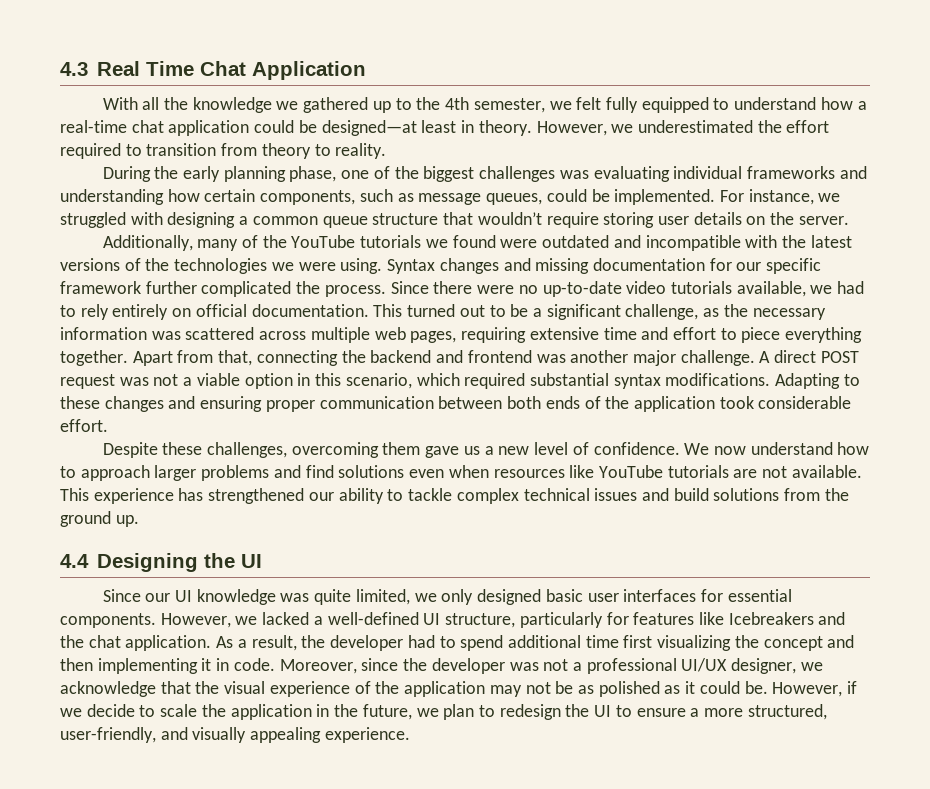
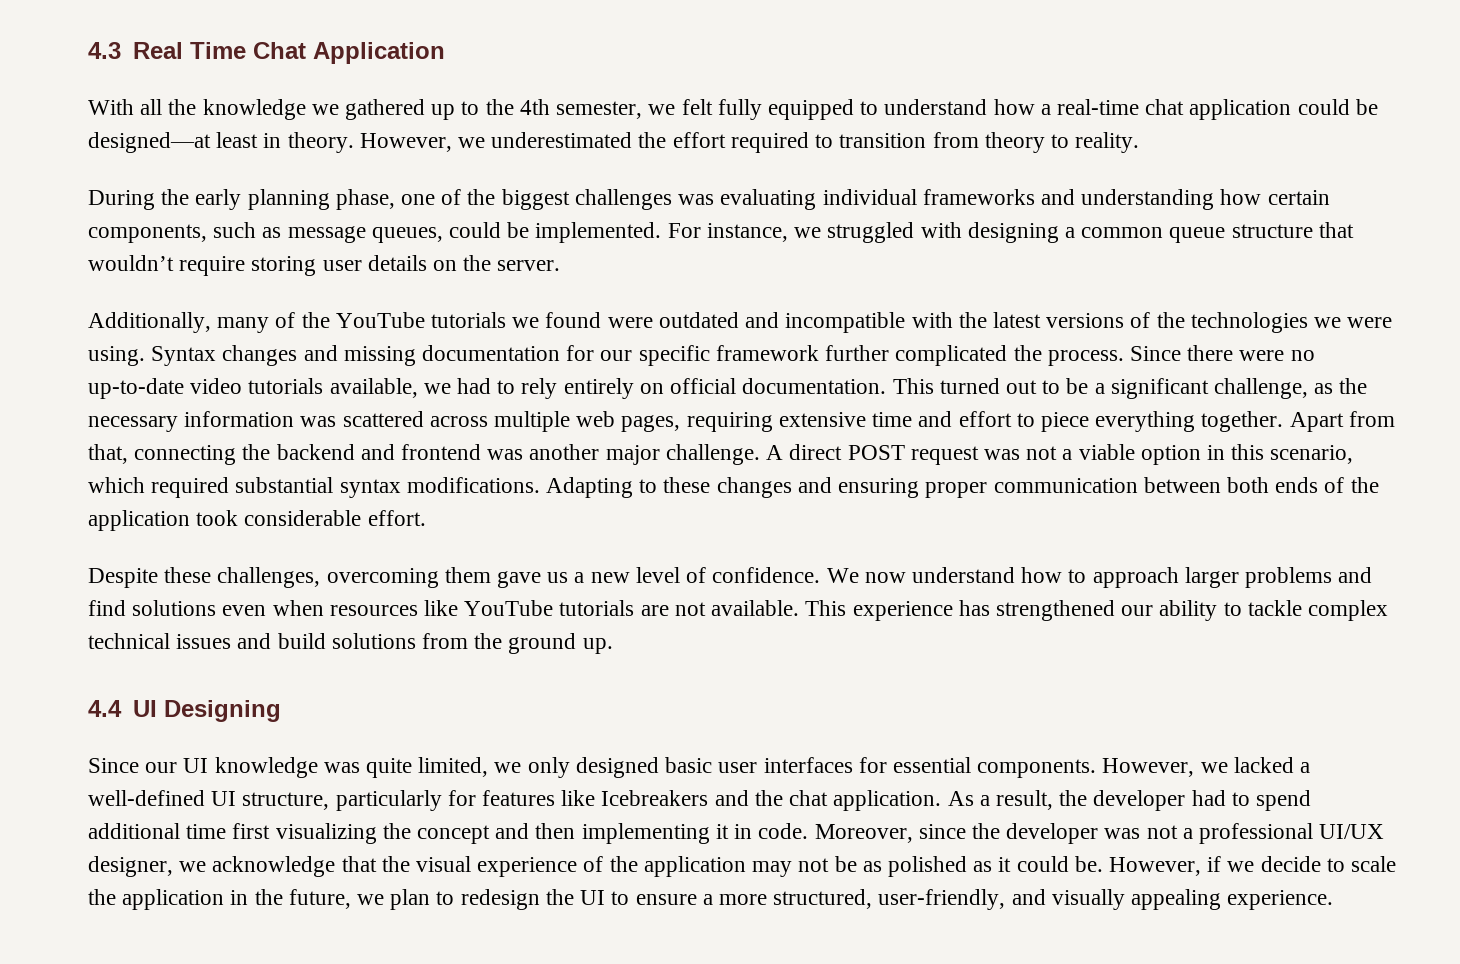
- 4.4 Designing the UI
+ 4.4 UI Designing

